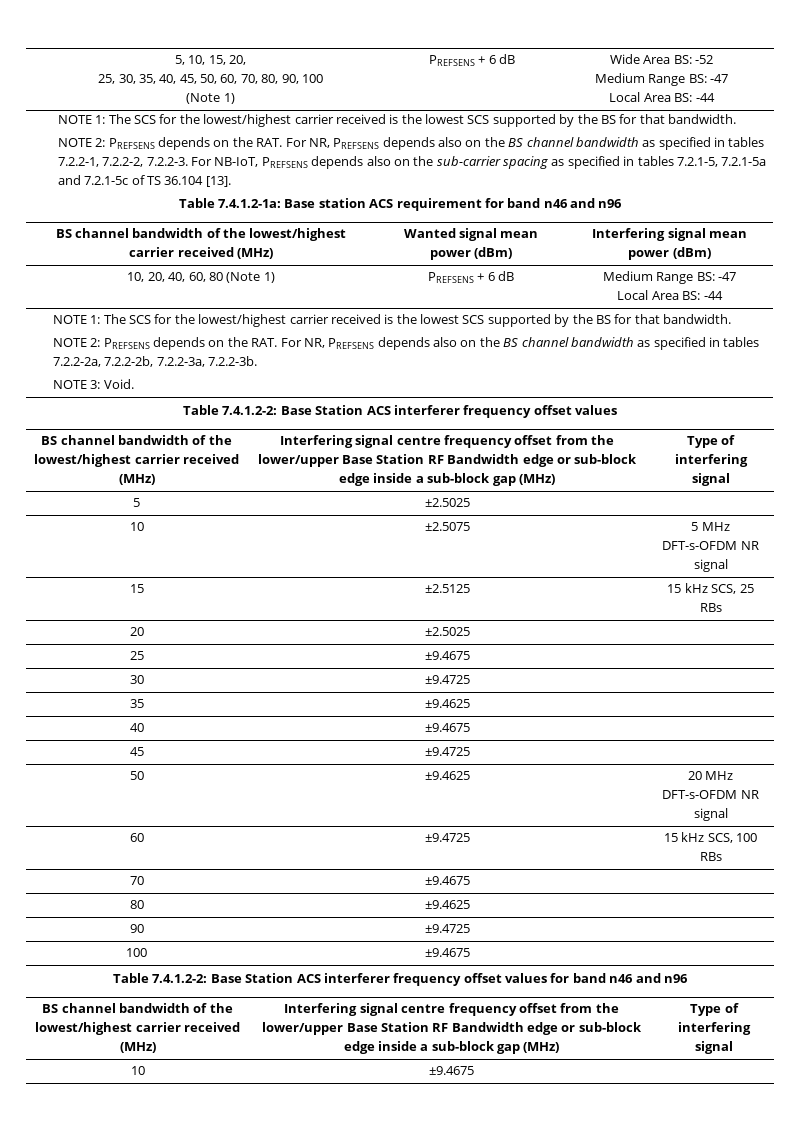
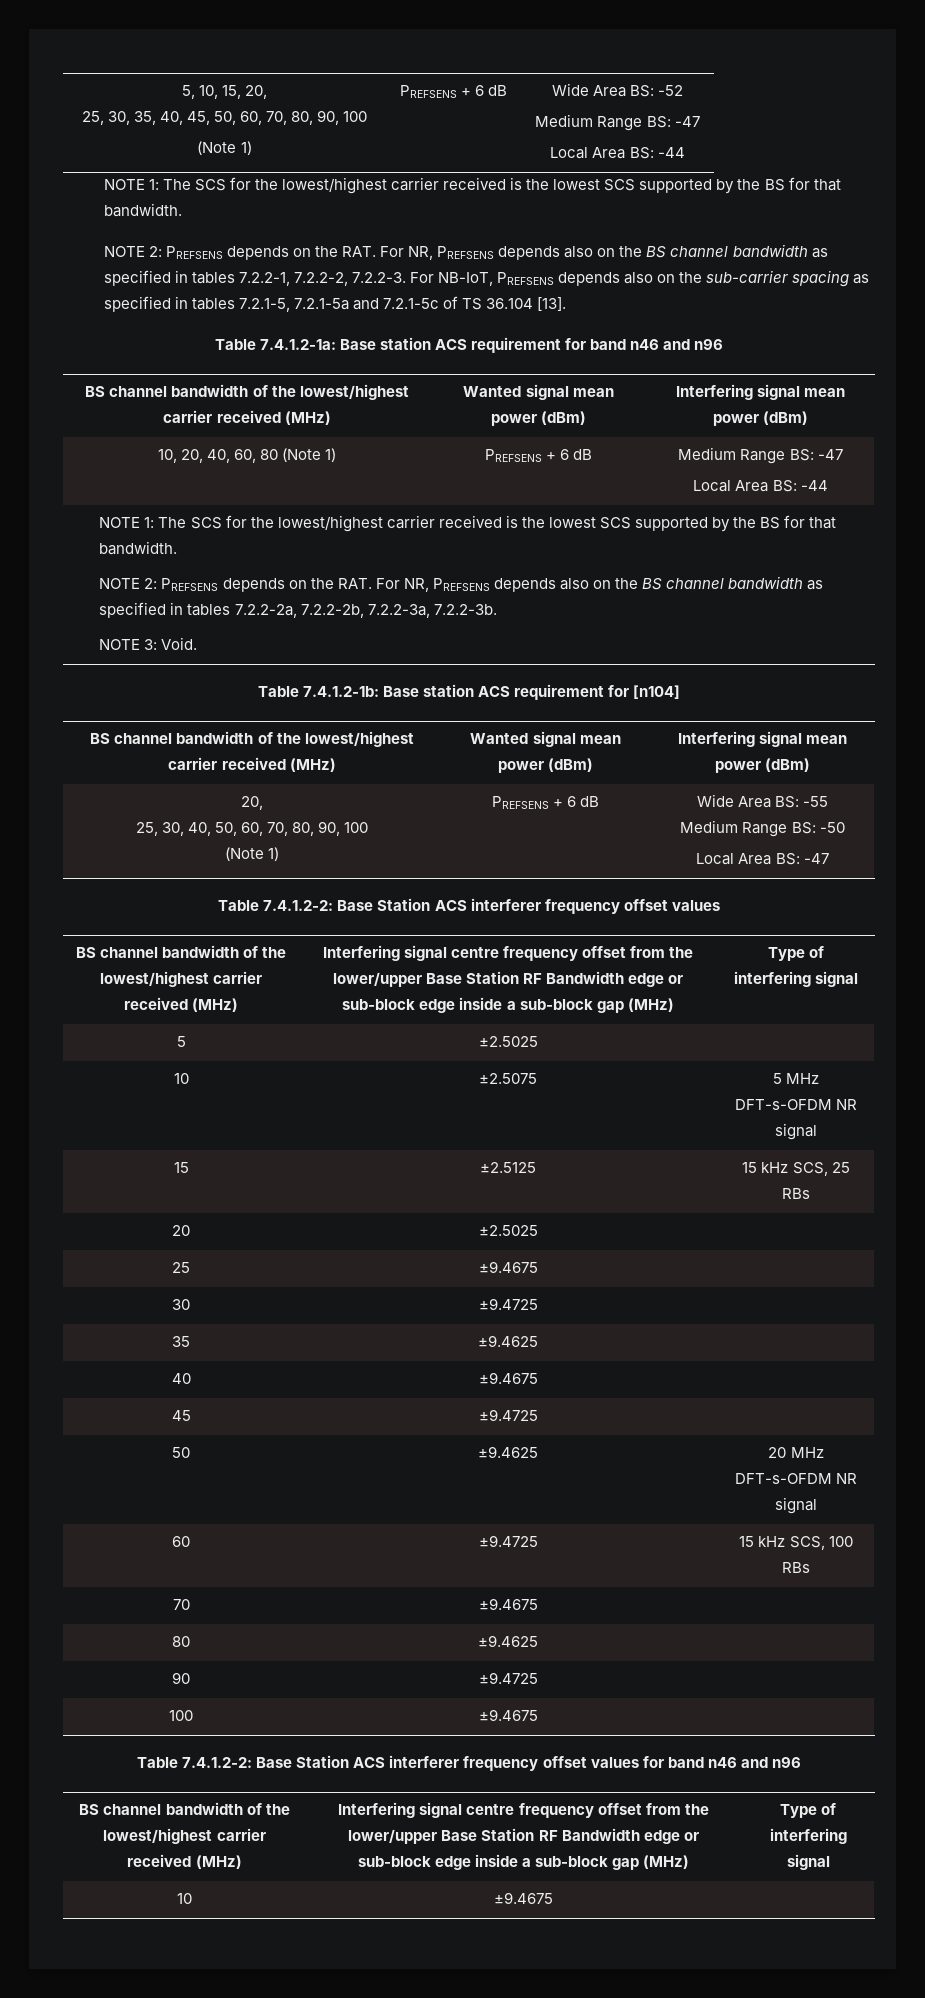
+ Table 7.4.1.2-1b: Base station ACS requirement for [n104]
+ BS channel bandwidth of the lowest/highest carrier received (MHz) | Wanted signal mean power (dBm) | Interfering signal mean power (dBm)
+ 20,
+ 25, 30, 40, 50, 60, 70, 80, 90, 100
+ (Note 1) | PREFSENS + 6 dB | Wide Area BS: -55
+ Medium Range BS: -50
+ Local Area BS: -47

